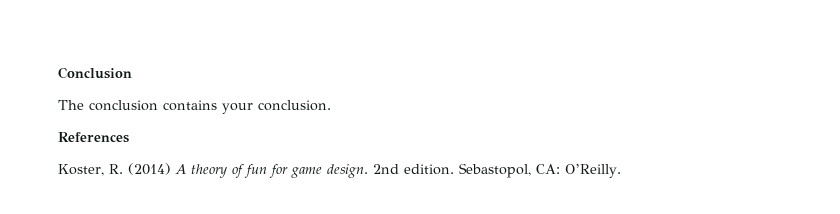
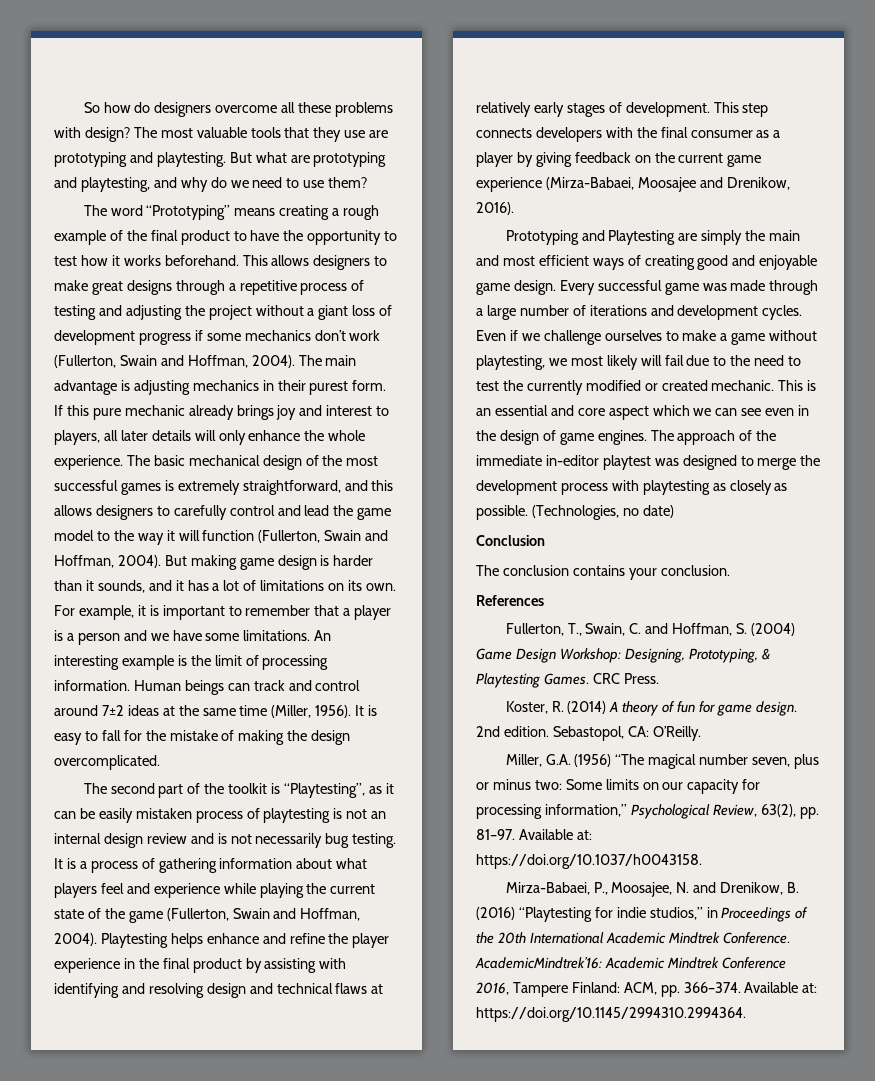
+ So how do designers overcome all these problems with design? The most valuable tools that they use are prototyping and playtesting. But what are prototyping and playtesting, and why do we need to use them?
+ The word “Prototyping” means creating a rough example of the final product to have the opportunity to test how it works beforehand. This allows designers to make great designs through a repetitive process of testing and adjusting the project without a giant loss of development progress if some mechanics don’t work (Fullerton, Swain and Hoffman, 2004). The main advantage is adjusting mechanics in their purest form. If this pure mechanic already brings joy and interest to players, all later details will only enhance the whole experience. The basic mechanical design of the most successful games is extremely straightforward, and this allows designers to carefully control and lead the game model to the way it will function (Fullerton, Swain and Hoffman, 2004). But making game design is harder than it sounds, and it has a lot of limitations on its own. For example, it is important to remember that a player is a person and we have some limitations. An interesting example is the limit of processing information. Human beings can track and control around 7±2 ideas at the same time (Miller, 1956). It is easy to fall for the mistake of making the design overcomplicated.
+ The second part of the toolkit is “Playtesting”, as it can be easily mistaken process of playtesting is not an internal design review and is not necessarily bug testing. It is a process of gathering information about what players feel and experience while playing the current state of the game (Fullerton, Swain and Hoffman, 2004). Playtesting helps enhance and refine the player experience in the final product by assisting with identifying and resolving design and technical flaws at relatively early stages of development. This step connects developers with the final consumer as a player by giving feedback on the current game experience (Mirza-Babaei, Moosajee and Drenikow, 2016).
+ Prototyping and Playtesting are simply the main and most efficient ways of creating good and enjoyable game design. Every successful game was made through a large number of iterations and development cycles. Even if we challenge ourselves to make a game without playtesting, we most likely will fail due to the need to test the currently modified or created mechanic. This is an essential and core aspect which we can see even in the design of game engines. The approach of the immediate in-editor playtest was designed to merge the development process with playtesting as closely as possible. (Technologies, no date)
+ Fullerton, T., Swain, C. and Hoffman, S. (2004) Game Design Workshop: Designing, Prototyping, & Playtesting Games. CRC Press.
+ Miller, G.A. (1956) “The magical number seven, plus or minus two: Some limits on our capacity for processing information,” Psychological Review, 63(2), pp. 81–97. Available at: https://doi.org/10.1037/h0043158.
+ Mirza-Babaei, P., Moosajee, N. and Drenikow, B. (2016) “Playtesting for indie studios,” in Proceedings of the 20th International Academic Mindtrek Conference. AcademicMindtrek’16: Academic Mindtrek Conference 2016, Tampere Finland: ACM, pp. 366–374. Available at: https://doi.org/10.1145/2994310.2994364.

